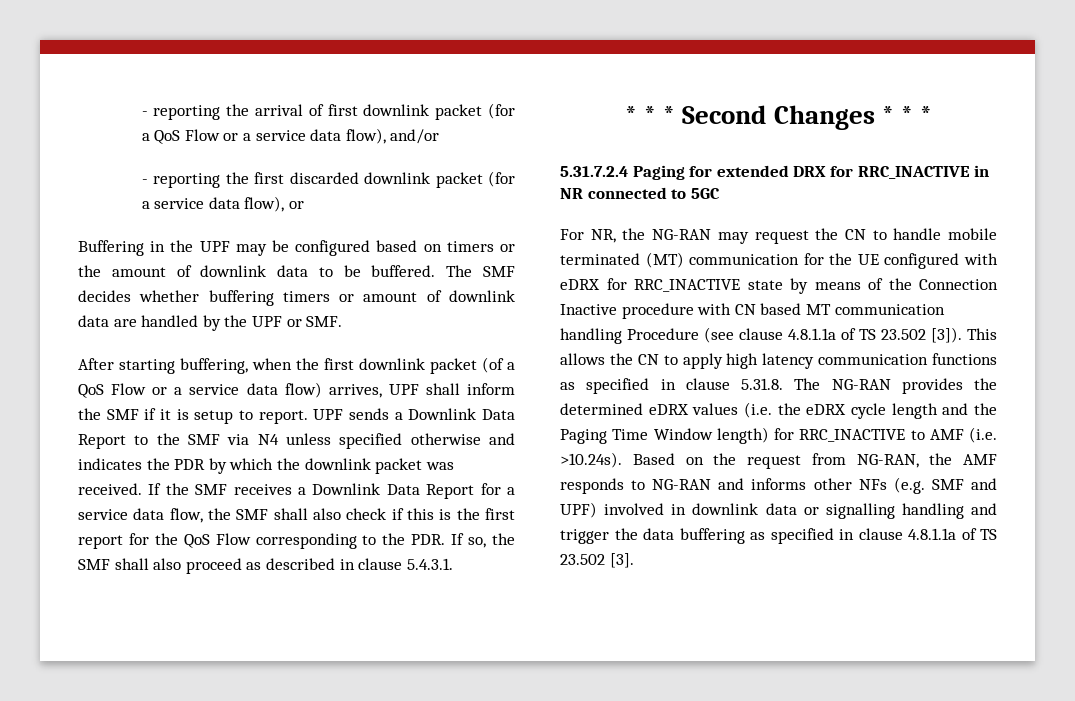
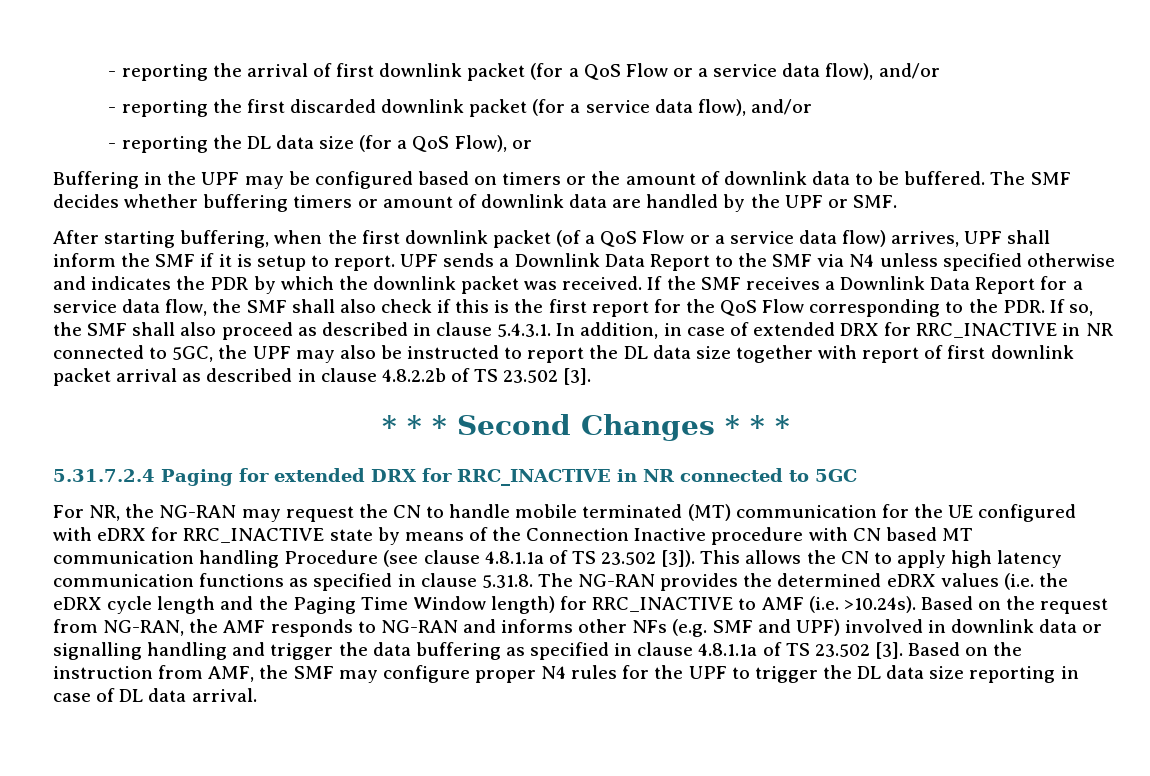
- - reporting the first discarded downlink packet (for a service data flow), or
+ - reporting the first discarded downlink packet (for a service data flow), and/or
+ - reporting the DL data size (for a QoS Flow), or
- If the SMF receives a Downlink Data Report for a service data flow, the SMF shall also check if this is the first report for the QoS Flow corresponding to the PDR. If so, the SMF shall also proceed as described in clause 5.4.3.1.
+ If the SMF receives a Downlink Data Report for a service data flow, the SMF shall also check if this is the first report for the QoS Flow corresponding to the PDR. If so, the SMF shall also proceed as described in clause 5.4.3.1. In addition, in case of extended DRX for RRC_INACTIVE in NR connected to 5GC, the UPF may also be instructed to report the DL data size together with report of first downlink packet arrival as described in clause 4.8.2.2b of TS 23.502 [3].
+ Based on the instruction from AMF, the SMF may configure proper N4 rules for the UPF to trigger the DL data size reporting in case of DL data arrival.

